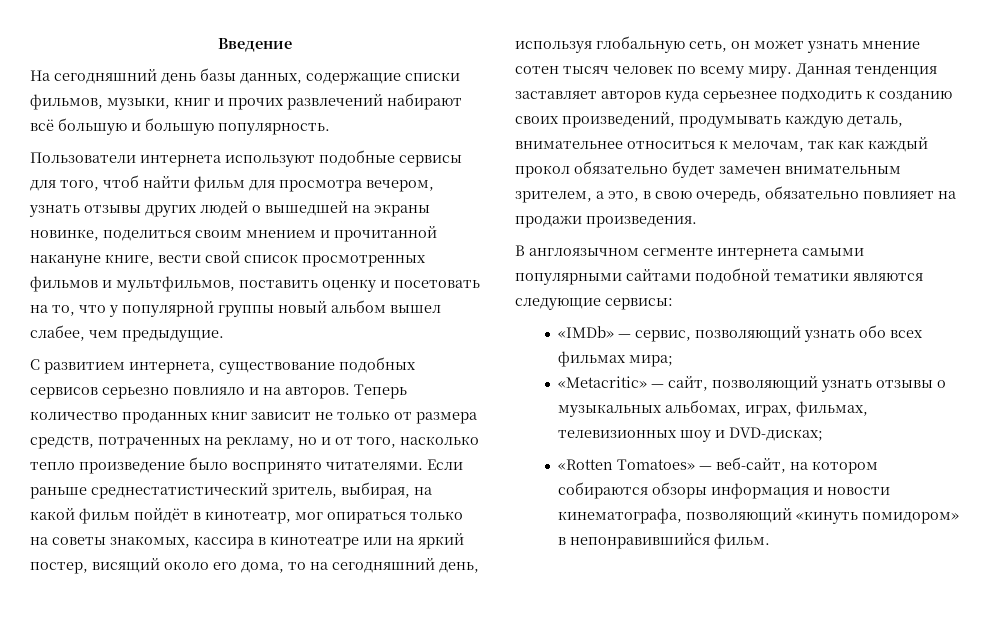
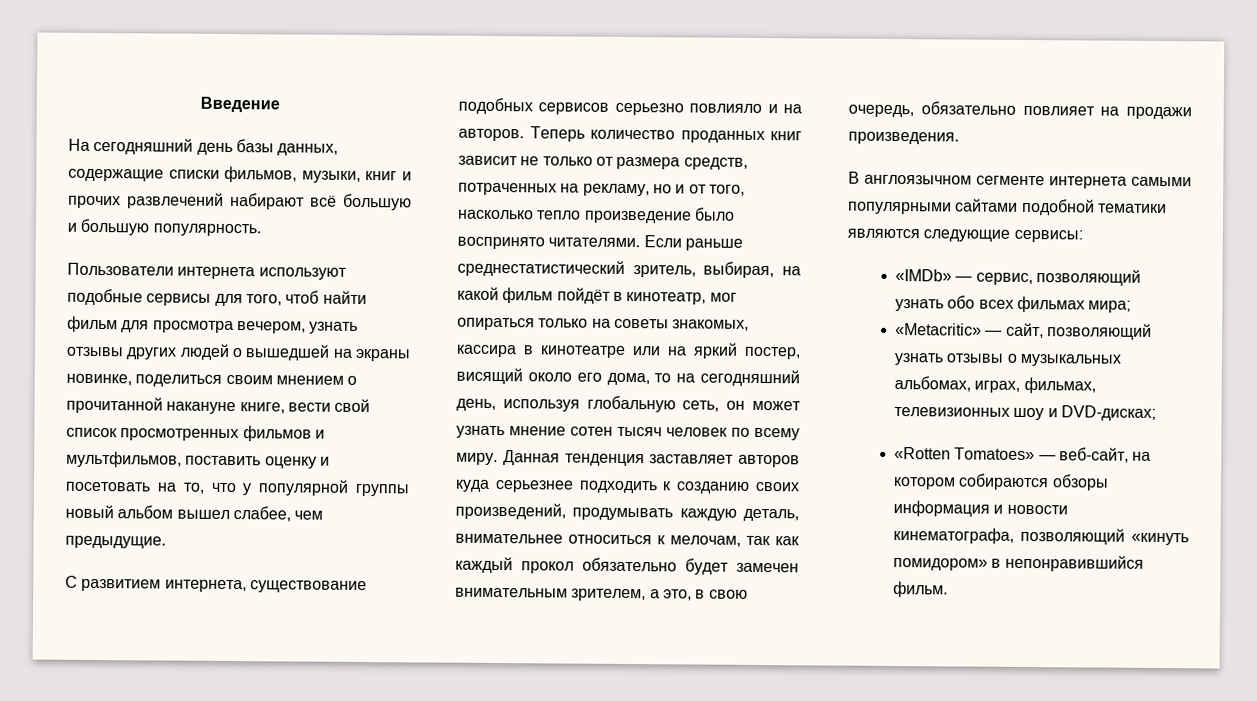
- Пользователи интернета используют подобные сервисы для того, чтоб найти фильм для просмотра вечером, узнать отзывы других людей о вышедшей на экраны новинке, поделиться своим мнением и прочитанной накануне книге, вести свой список просмотренных фильмов и мультфильмов, поставить оценку и посетовать на то, что у популярной группы новый альбом вышел слабее, чем предыдущие.
+ Пользователи интернета используют подобные сервисы для того, чтоб найти фильм для просмотра вечером, узнать отзывы других людей о вышедшей на экраны новинке, поделиться своим мнением о прочитанной накануне книге, вести свой список просмотренных фильмов и мультфильмов, поставить оценку и посетовать на то, что у популярной группы новый альбом вышел слабее, чем предыдущие.

